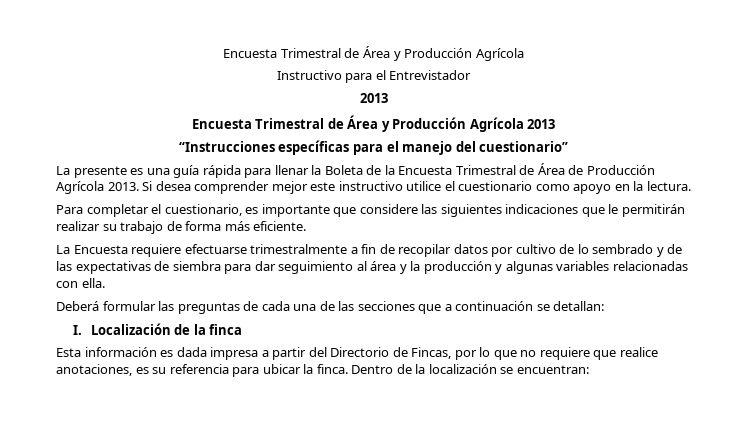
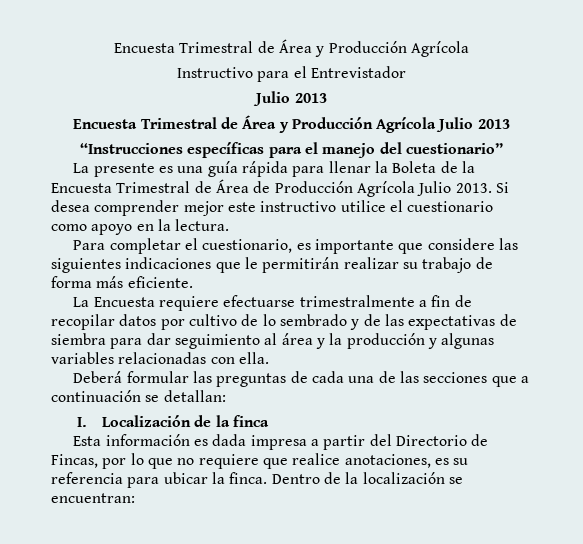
  Instructivo para el Entrevistador
- 2013
+ Julio 2013
- Encuesta Trimestral de Área y Producción Agrícola 2013
+ Encuesta Trimestral de Área y Producción Agrícola Julio 2013
- La presente es una guía rápida para llenar la Boleta de la Encuesta Trimestral de Área de Producción Agrícola 2013.
+ La presente es una guía rápida para llenar la Boleta de la Encuesta Trimestral de Área de Producción Agrícola Julio 2013.

